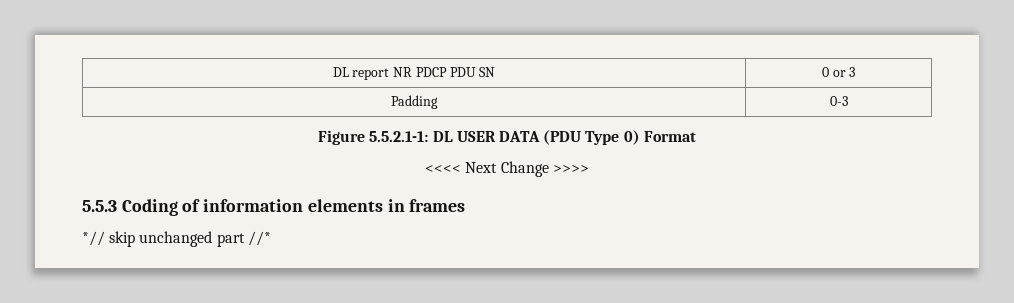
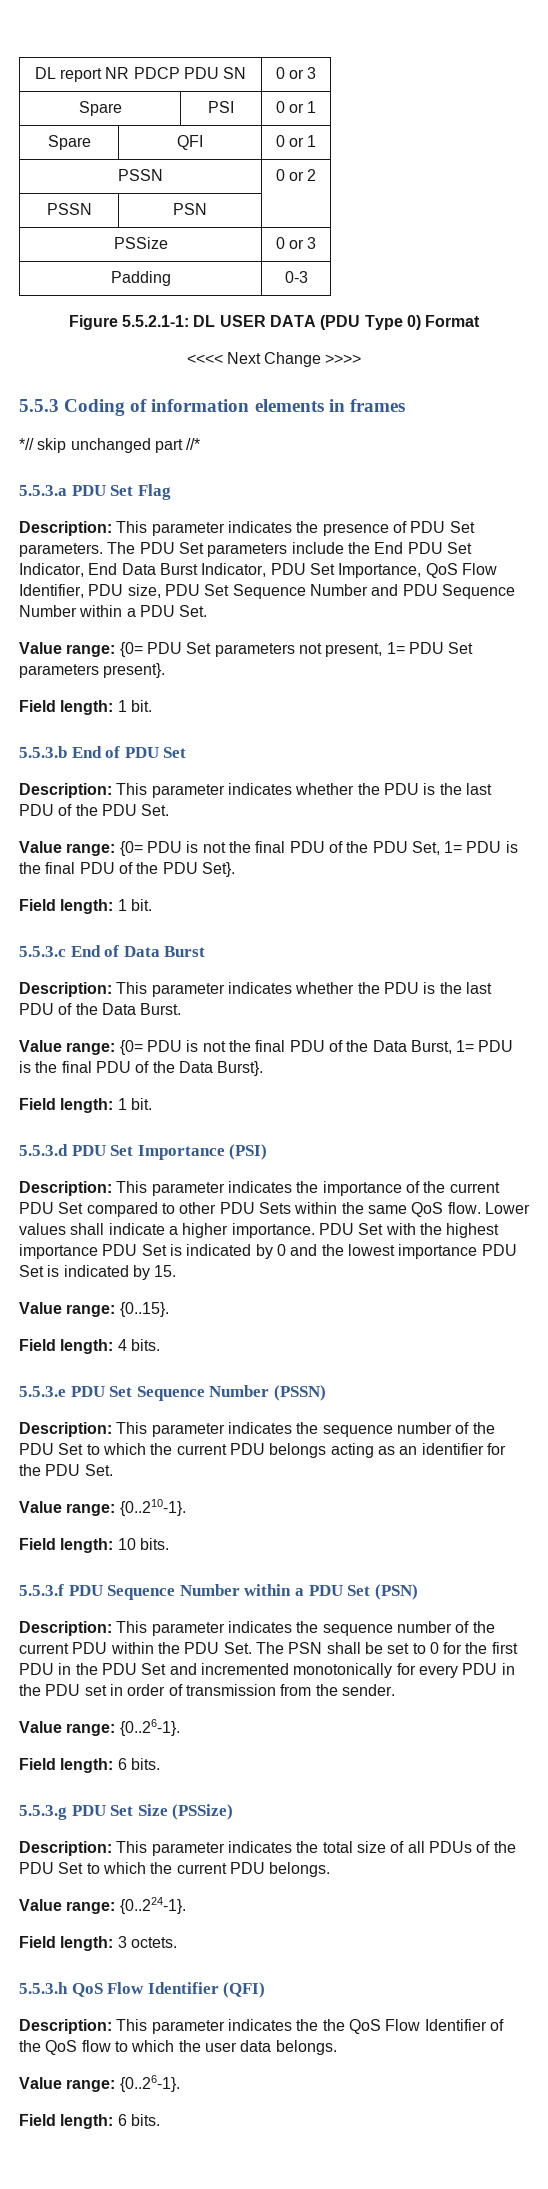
+ Spare | PSI | 0 or 1
+ Spare | QFI | 0 or 1
+ PSSN | 0 or 2
+ PSSN | PSN |
+ PSSize | 0 or 3
+ 5.5.3.a PDU Set Flag
+ Description: This parameter indicates the presence of PDU Set parameters. The PDU Set parameters include the End PDU Set Indicator, End Data Burst Indicator, PDU Set Importance, QoS Flow Identifier, PDU size, PDU Set Sequence Number and PDU Sequence Number within a PDU Set.
+ Value range: {0= PDU Set parameters not present, 1= PDU Set parameters present}.
+ Field length: 1 bit.
+ 5.5.3.b End of PDU Set
+ Description: This parameter indicates whether the PDU is the last PDU of the PDU Set.
+ Value range: {0= PDU is not the final PDU of the PDU Set, 1= PDU is the final PDU of the PDU Set}.
+ Field length: 1 bit.
+ 5.5.3.c End of Data Burst
+ Description: This parameter indicates whether the PDU is the last PDU of the Data Burst.
+ Value range: {0= PDU is not the final PDU of the Data Burst, 1= PDU is the final PDU of the Data Burst}.
+ Field length: 1 bit.
+ 5.5.3.d PDU Set Importance (PSI)
+ Description: This parameter indicates the importance of the current PDU Set compared to other PDU Sets within the same QoS flow. Lower values shall indicate a higher importance. PDU Set with the highest importance PDU Set is indicated by 0 and the lowest importance PDU Set is indicated by 15.
+ Value range: {0..15}.
+ Field length: 4 bits.
+ 5.5.3.e PDU Set Sequence Number (PSSN)
+ Description: This parameter indicates the sequence number of the PDU Set to which the current PDU belongs acting as an identifier for the PDU Set.
+ Value range: {0..210-1}.
+ Field length: 10 bits.
+ 5.5.3.f PDU Sequence Number within a PDU Set (PSN)
+ Description: This parameter indicates the sequence number of the current PDU within the PDU Set. The PSN shall be set to 0 for the first PDU in the PDU Set and incremented monotonically for every PDU in the PDU set in order of transmission from the sender.
+ Value range: {0..26-1}.
+ Field length: 6 bits.
+ 5.5.3.g PDU Set Size (PSSize)
+ Description: This parameter indicates the total size of all PDUs of the PDU Set to which the current PDU belongs.
+ Value range: {0..224-1}.
+ Field length: 3 octets.
+ 5.5.3.h QoS Flow Identifier (QFI)
+ Description: This parameter indicates the the QoS Flow Identifier of the QoS flow to which the user data belongs.
+ Value range: {0..26-1}.
+ Field length: 6 bits.

